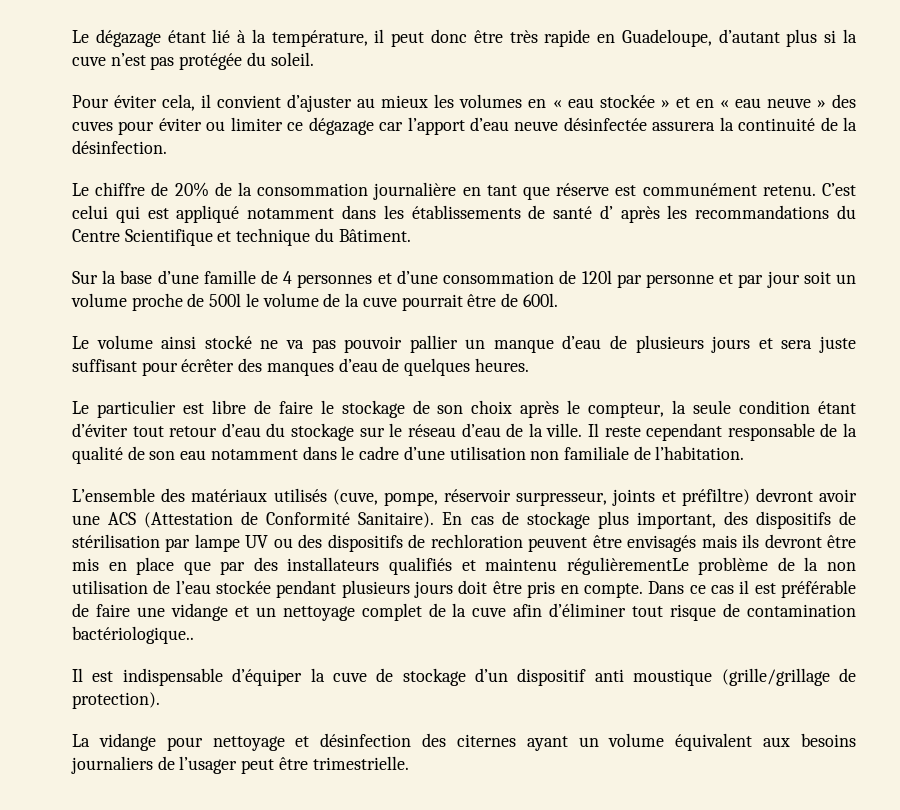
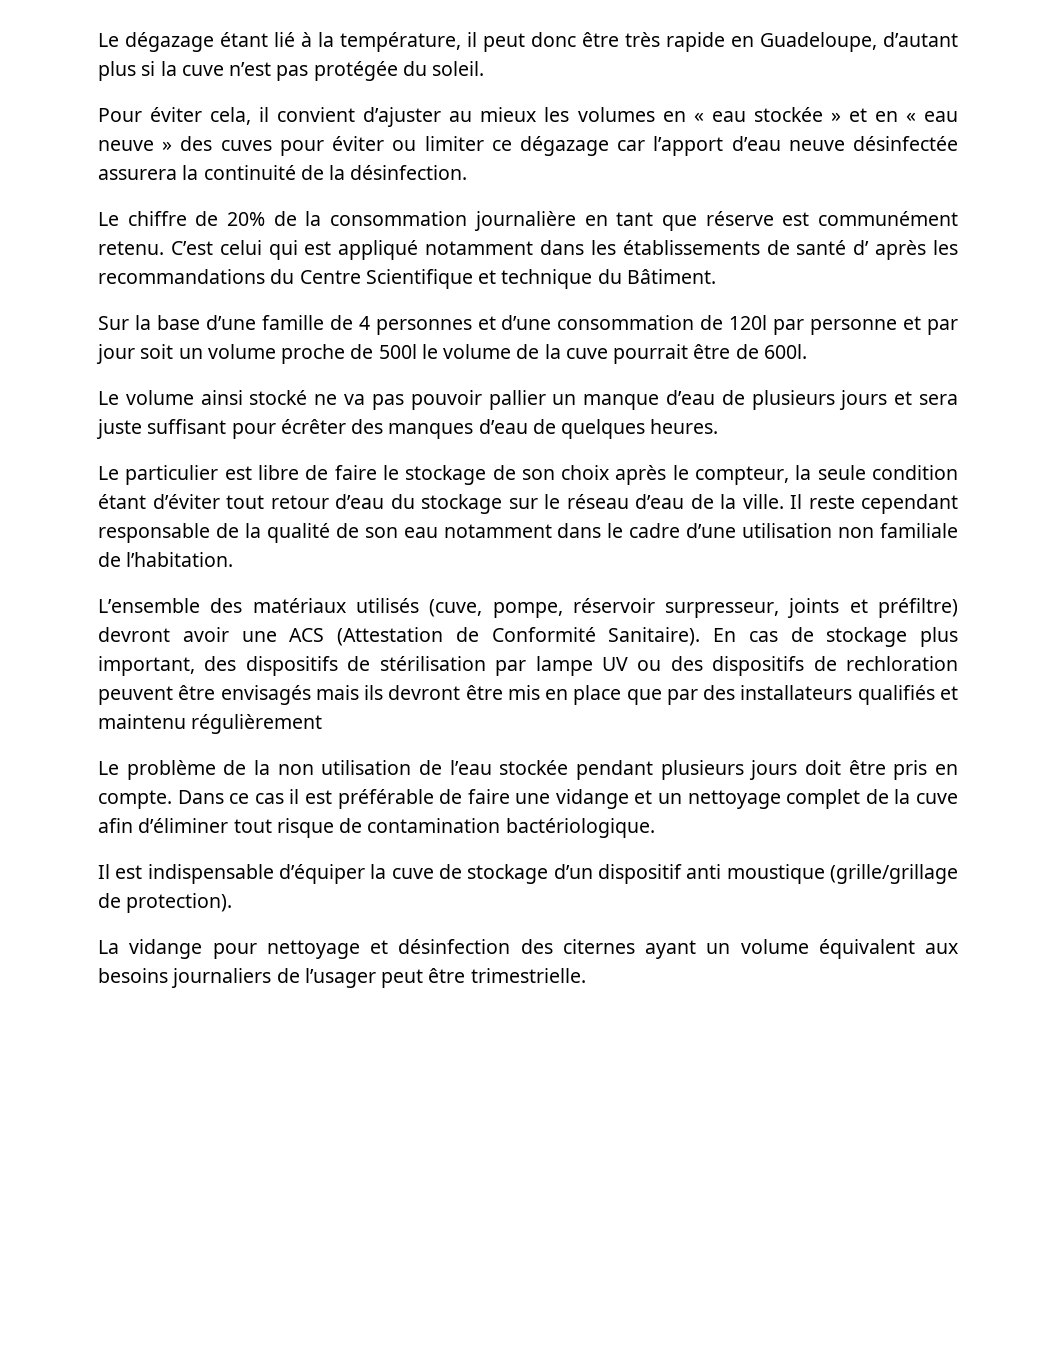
- En cas de stockage plus important, des dispositifs de stérilisation par lampe UV ou des dispositifs de rechloration peuvent être envisagés mais ils devront être mis en place que par des installateurs qualifiés et maintenu régulièrementLe problème de la non utilisation de l’eau stockée pendant plusieurs jours doit être pris en compte.
+ En cas de stockage plus important, des dispositifs de stérilisation par lampe UV ou des dispositifs de rechloration peuvent être envisagés mais ils devront être mis en place que par des installateurs qualifiés et maintenu régulièrement
+ Le problème de la non utilisation de l’eau stockée pendant plusieurs jours doit être pris en compte.
- Dans ce cas il est préférable de faire une vidange et un nettoyage complet de la cuve afin d’éliminer tout risque de contamination bactériologique..
+ Dans ce cas il est préférable de faire une vidange et un nettoyage complet de la cuve afin d’éliminer tout risque de contamination bactériologique.

